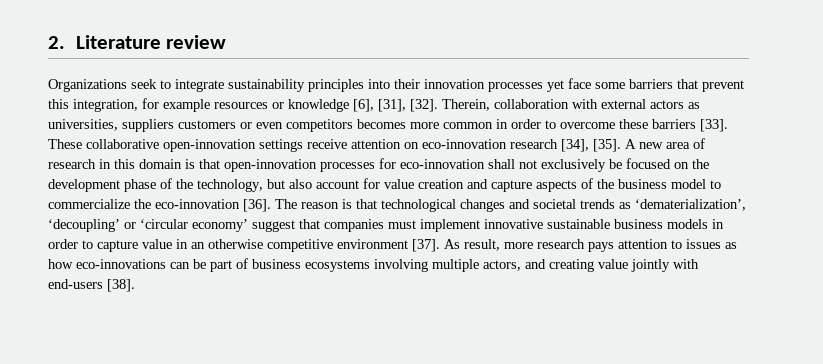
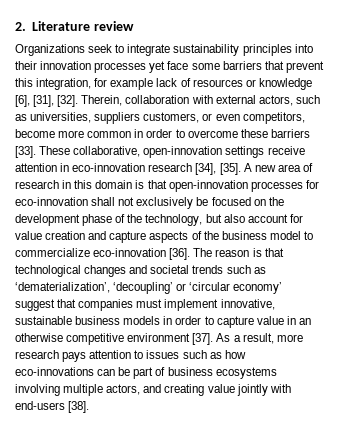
- Organizations seek to integrate sustainability principles into their innovation processes yet face some barriers that prevent this integration, for example resources or knowledge [6], [31], [32].
+ Organizations seek to integrate sustainability principles into their innovation processes yet face some barriers that prevent this integration, for example lack of resources or knowledge [6], [31], [32].
- Therein, collaboration with external actors as universities, suppliers customers or even competitors becomes more common in order to overcome these barriers [33].
+ Therein, collaboration with external actors, such as universities, suppliers customers, or even competitors, become more common in order to overcome these barriers [33].
- These collaborative open-innovation settings receive attention on eco-innovation research [34], [35].
+ These collaborative, open-innovation settings receive attention in eco-innovation research [34], [35].
- A new area of research in this domain is that open-innovation processes for eco-innovation shall not exclusively be focused on the development phase of the technology, but also account for value creation and capture aspects of the business model to commercialize the eco-innovation [36].
+ A new area of research in this domain is that open-innovation processes for eco-innovation shall not exclusively be focused on the development phase of the technology, but also account for value creation and capture aspects of the business model to commercialize eco-innovation [36].
- The reason is that technological changes and societal trends as ‘dematerialization’, ‘decoupling’ or ‘circular economy’ suggest that companies must implement innovative sustainable business models in order to capture value in an otherwise competitive environment [37].
+ The reason is that technological changes and societal trends such as ‘dematerialization’, ‘decoupling’ or ‘circular economy’ suggest that companies must implement innovative, sustainable business models in order to capture value in an otherwise competitive environment [37].
- As result, more research pays attention to issues as how eco-innovations can be part of business ecosystems involving multiple actors, and creating value jointly with end-users [38].
+ As a result, more research pays attention to issues such as how eco-innovations can be part of business ecosystems involving multiple actors, and creating value jointly with end-users [38].

